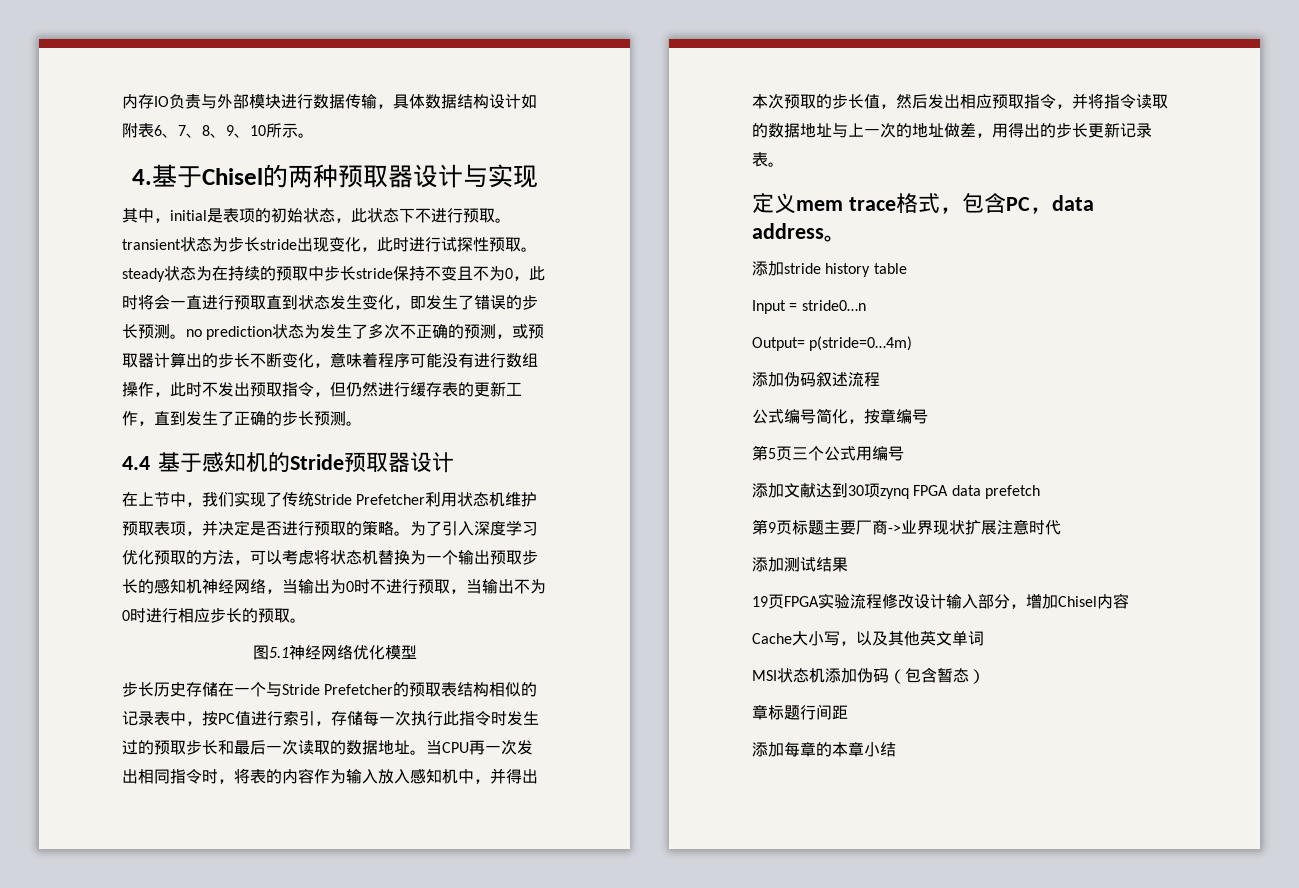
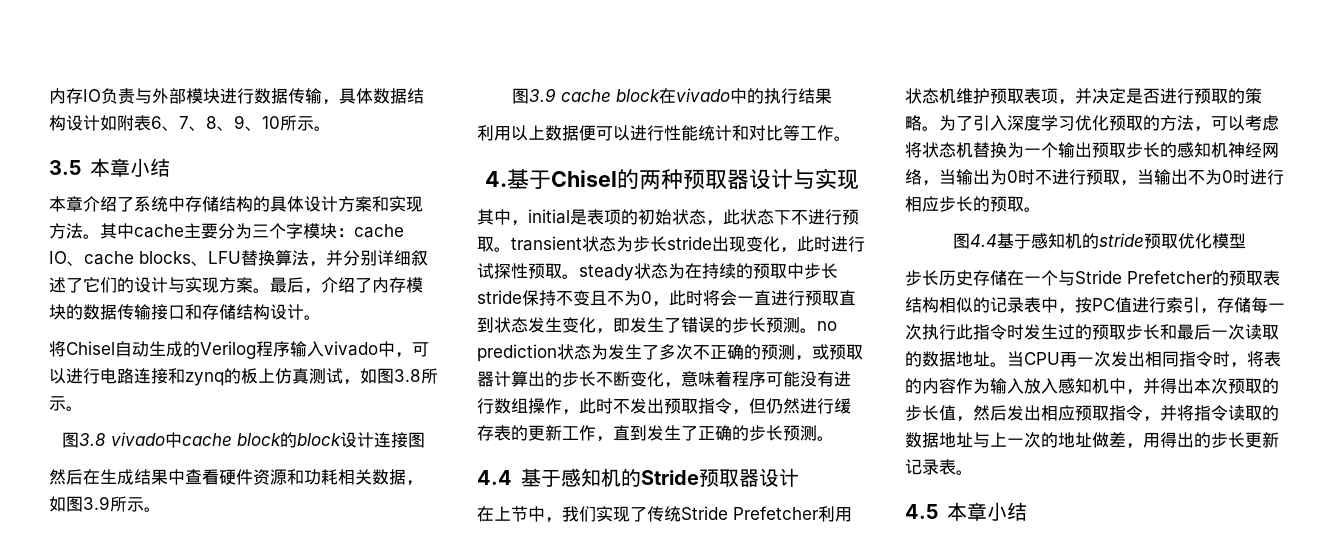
+ 3.5本章小结
+ 本章介绍了系统中存储结构的具体设计方案和实现方法。其中cache主要分为三个字模块：cache IO、cache blocks、LFU替换算法，并分别详细叙述了它们的设计与实现方案。最后，介绍了内存模块的数据传输接口和存储结构设计。
+ 将Chisel自动生成的Verilog程序输入vivado中，可以进行电路连接和zynq的板上仿真测试，如图3.8所示。
+ 图3.8 vivado中cache block的block设计连接图
+ 然后在生成结果中查看硬件资源和功耗相关数据，如图3.9所示。
+ 图3.9 cache block在vivado中的执行结果
+ 利用以上数据便可以进行性能统计和对比等工作。
- 图5.1神经网络优化模型
+ 图4.4基于感知机的stride预取优化模型
- 定义mem trace格式，包含PC，data address。
- 添加stride history table
- Input = stride0…n
- Output= p(stride=0…4m)
- 添加伪码叙述流程
- 公式编号简化，按章编号
- 第5页三个公式用编号
- 添加文献达到30项zynq FPGA data prefetch
- 第9页标题主要厂商->业界现状扩展注意时代
- 添加测试结果
- 19页FPGA实验流程修改设计输入部分，增加Chisel内容
- Cache大小写，以及其他英文单词
- MSI状态机添加伪码（包含暂态）
- 章标题行间距
- 添加每章的本章小结
+ 4.5本章小结

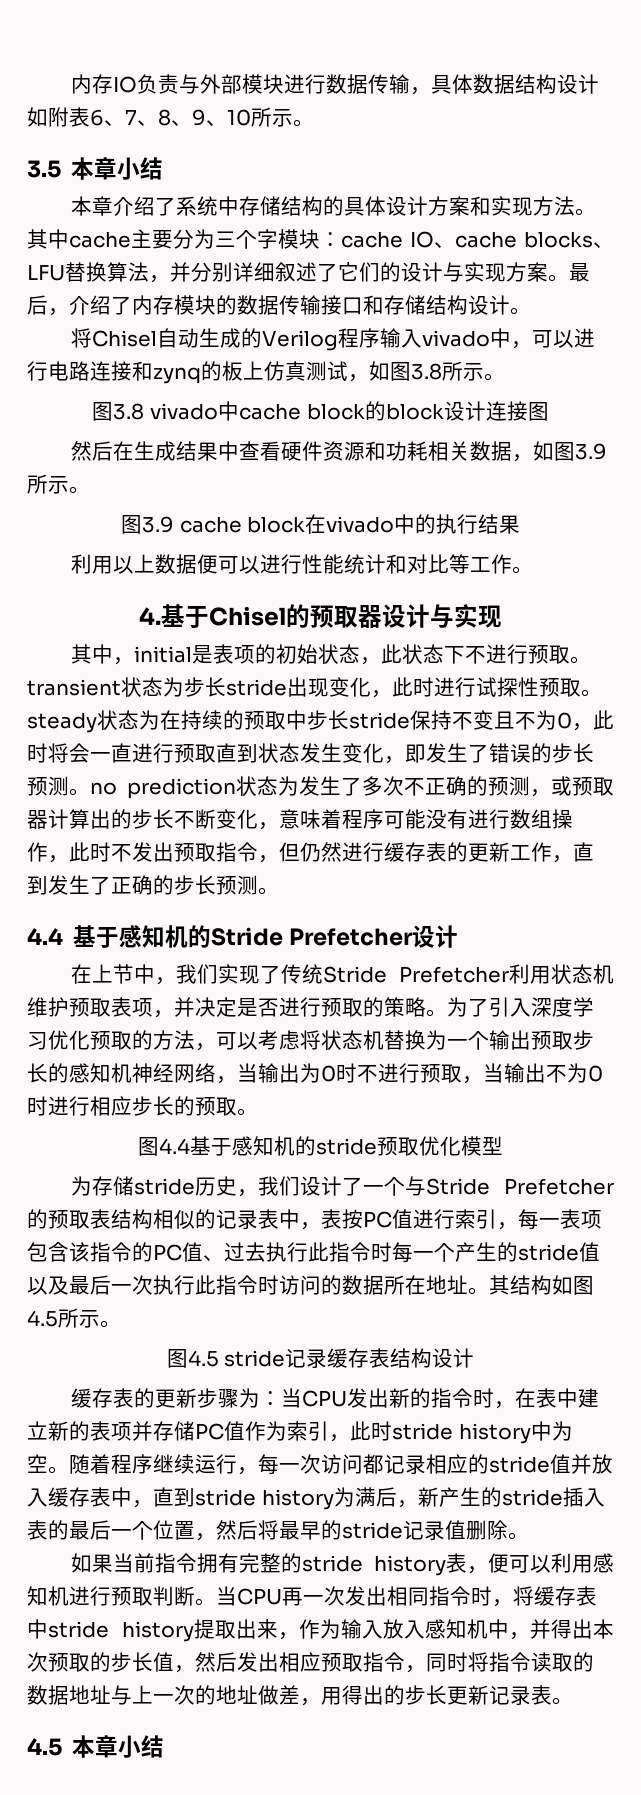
- 4.基于Chisel的两种预取器设计与实现
+ 4.基于Chisel的预取器设计与实现
- 4.4基于感知机的Stride预取器设计
+ 4.4基于感知机的Stride Prefetcher设计
- 步长历史存储在一个与Stride Prefetcher的预取表结构相似的记录表中，按PC值进行索引，存储每一次执行此指令时发生过的预取步长和最后一次读取的数据地址。
+ 为存储stride历史，我们设计了一个与Stride Prefetcher的预取表结构相似的记录表中，表按PC值进行索引，每一表项包含该指令的PC值、过去执行此指令时每一个产生的stride值以及最后一次执行此指令时访问的数据所在地址。其结构如图4.5所示。
+ 图4.5 stride记录缓存表结构设计
+ 缓存表的更新步骤为：当CPU发出新的指令时，在表中建立新的表项并存储PC值作为索引，此时stride history中为空。随着程序继续运行，每一次访问都记录相应的stride值并放入缓存表中，直到stride history为满后，新产生的stride插入表的最后一个位置，然后将最早的stride记录值删除。
+ 如果当前指令拥有完整的stride history表，便可以利用感知机进行预取判断。
- 当CPU再一次发出相同指令时，将表的内容作为输入放入感知机中，并得出本次预取的步长值，然后发出相应预取指令，并将指令读取的数据地址与上一次的地址做差，用得出的步长更新记录表。
+ 当CPU再一次发出相同指令时，将缓存表中stride history提取出来，作为输入放入感知机中，并得出本次预取的步长值，然后发出相应预取指令，同时将指令读取的数据地址与上一次的地址做差，用得出的步长更新记录表。

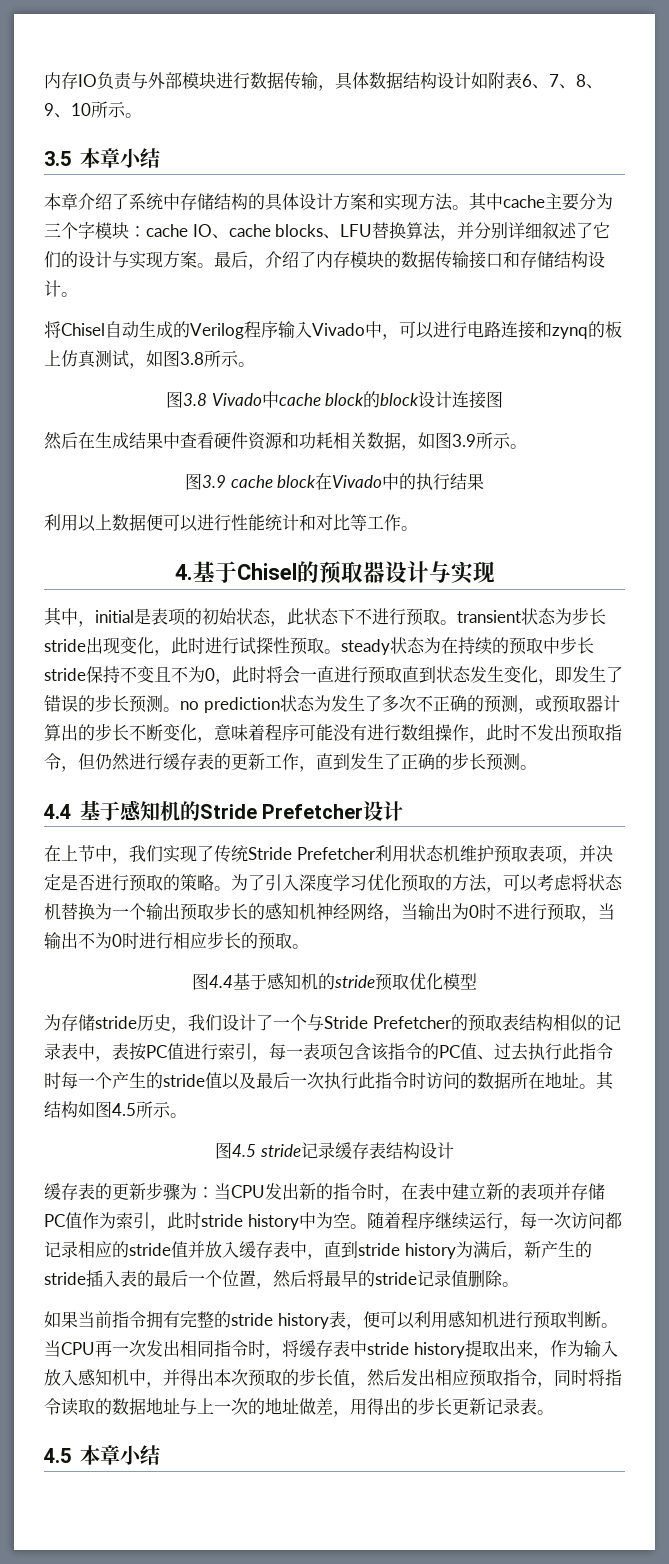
- 将Chisel自动生成的Verilog程序输入vivado中，可以进行电路连接和zynq的板上仿真测试，如图3.8所示。
+ 将Chisel自动生成的Verilog程序输入Vivado中，可以进行电路连接和zynq的板上仿真测试，如图3.8所示。
- 图3.8 vivado中cache block的block设计连接图
+ 图3.8 Vivado中cache block的block设计连接图
- 图3.9 cache block在vivado中的执行结果
+ 图3.9 cache block在Vivado中的执行结果

